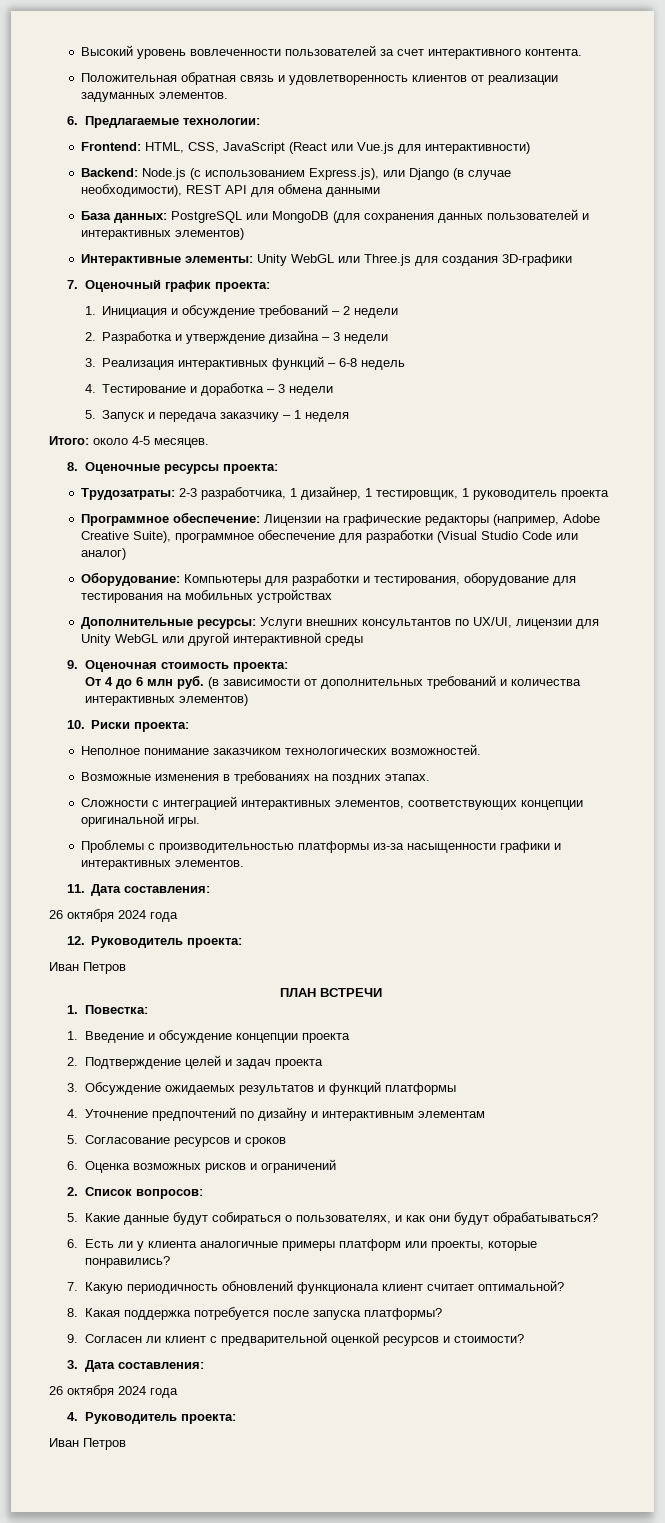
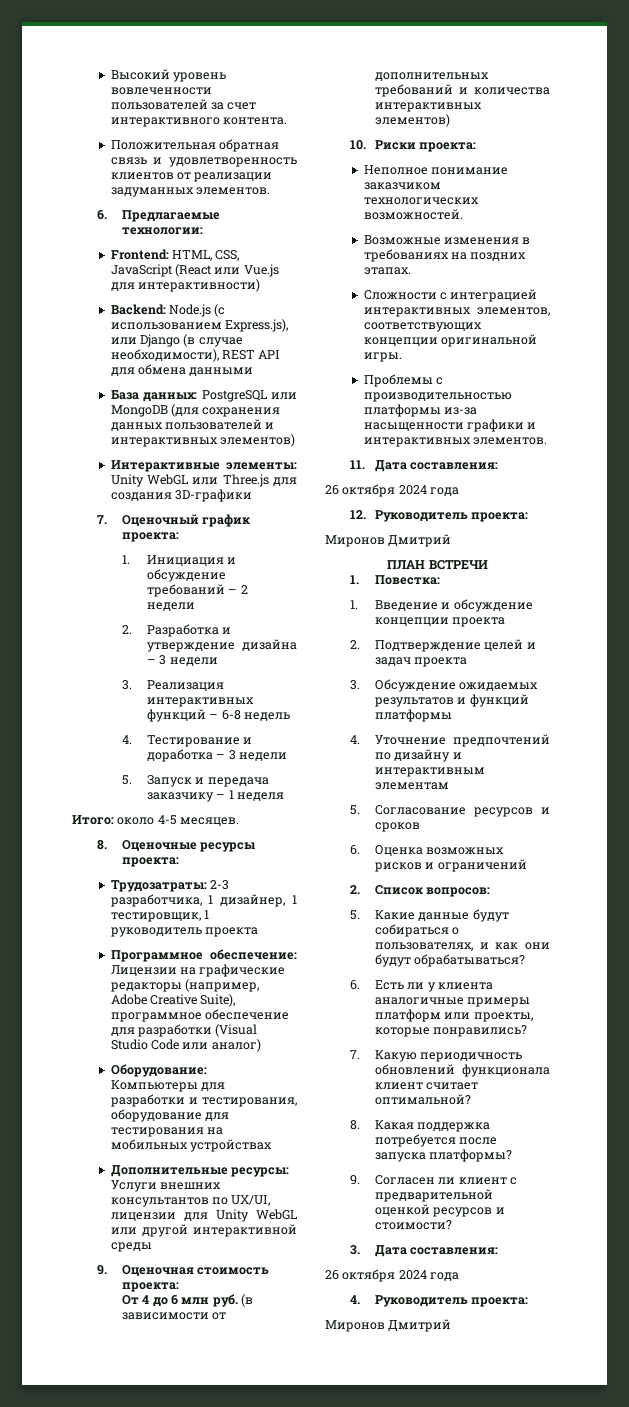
  12. Руководитель проекта:
- Иван Петров
+ Миронов Дмитрий
  4. Руководитель проекта:
- Иван Петров
+ Миронов Дмитрий

